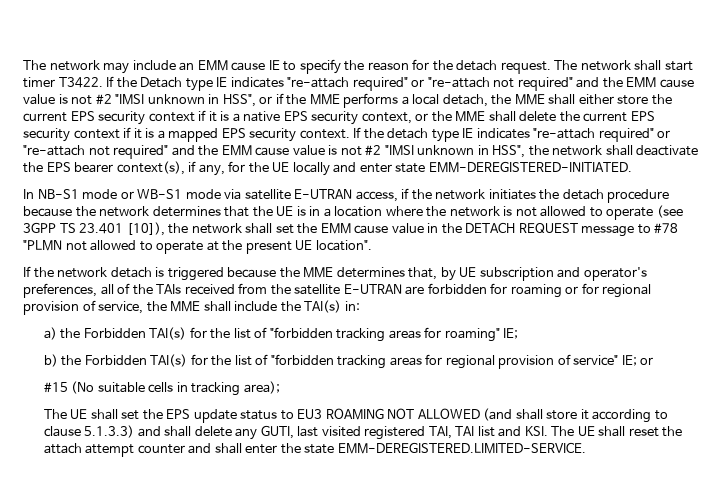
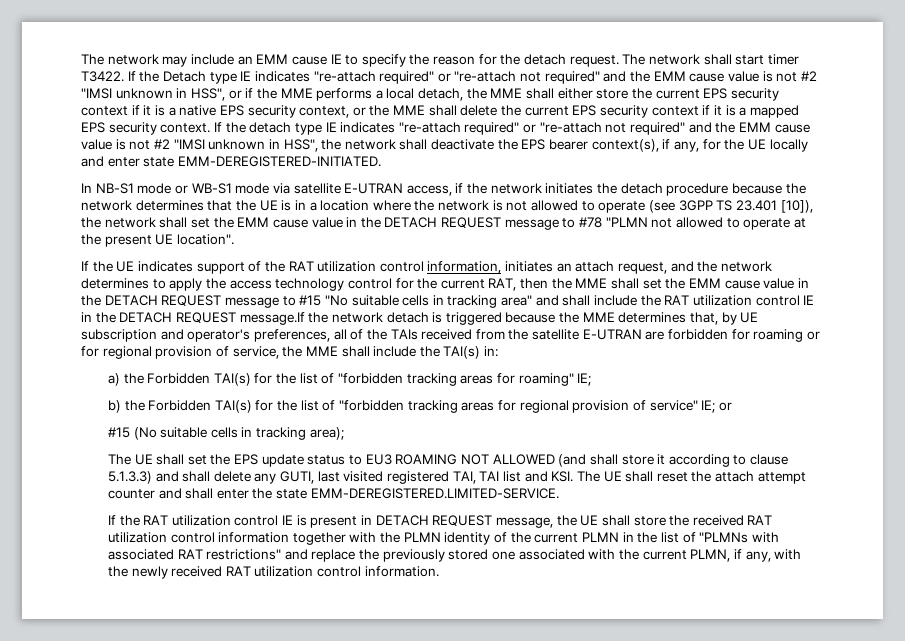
- If the network detach is triggered because the MME determines that, by UE subscription and operator's preferences, all of the TAIs received from the satellite E-UTRAN are forbidden for roaming or for regional provision of service, the MME shall include the TAI(s) in:
+ If the UE indicates support of the RAT utilization control information, initiates an attach request, and the network determines to apply the access technology control for the current RAT, then the MME shall set the EMM cause value in the DETACH REQUEST message to #15 "No suitable cells in tracking area" and shall include the RAT utilization control IE in the DETACH REQUEST message.If the network detach is triggered because the MME determines that, by UE subscription and operator's preferences, all of the TAIs received from the satellite E-UTRAN are forbidden for roaming or for regional provision of service, the MME shall include the TAI(s) in:
+ If the RAT utilization control IE is present in DETACH REQUEST message, the UE shall store the received RAT utilization control information together with the PLMN identity of the current PLMN in the list of "PLMNs with associated RAT restrictions" and replace the previously stored one associated with the current PLMN, if any, with the newly received RAT utilization control information.

